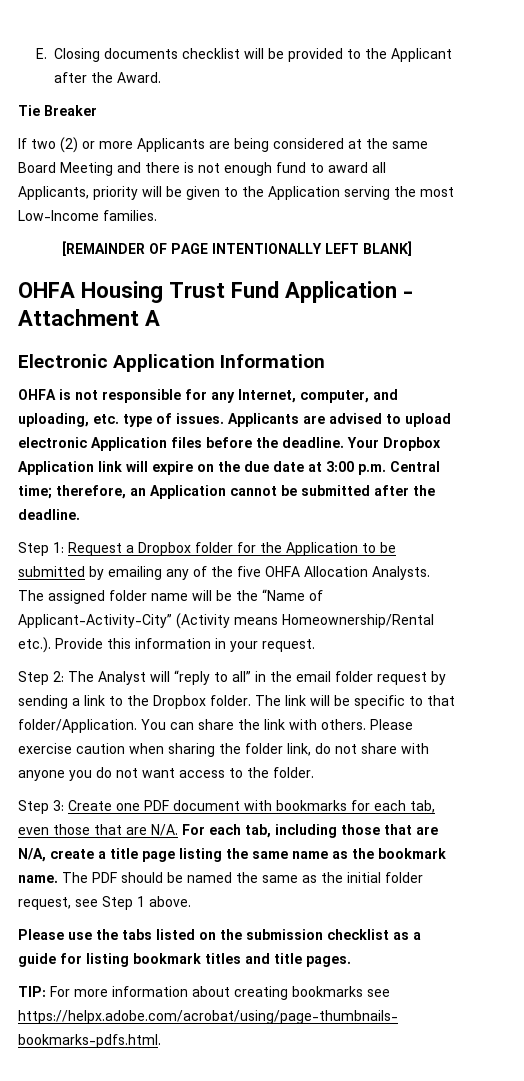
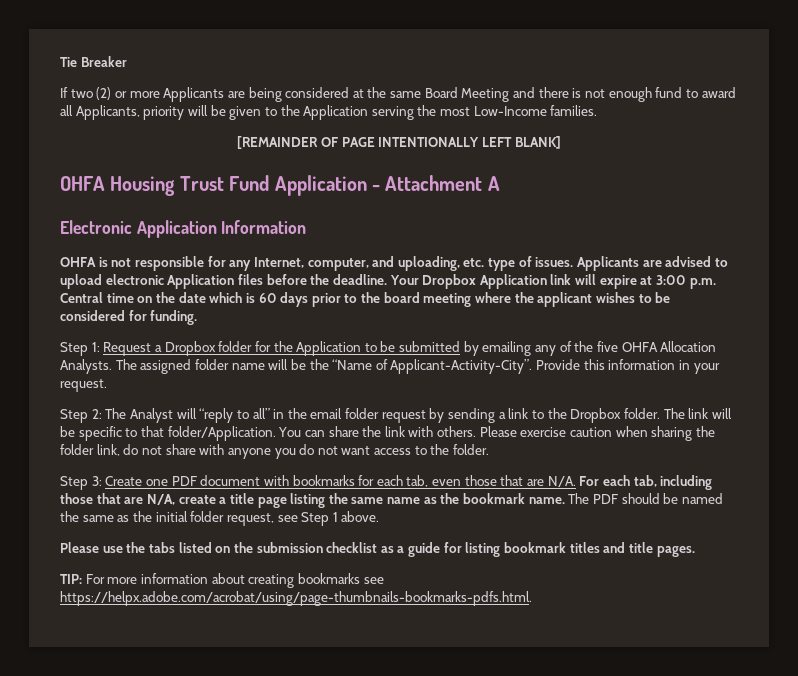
- E. Closing documents checklist will be provided to the Applicant after the Award.
- Your Dropbox Application link will expire on the due date at 3:00 p.m. Central time; therefore, an Application cannot be submitted after the deadline.
+ Your Dropbox Application link will expire at 3:00 p.m. Central time on the date which is 60 days prior to the board meeting where the applicant wishes to be considered for funding.
- The assigned folder name will be the “Name of Applicant-Activity-City” (Activity means Homeownership/Rental etc.). Provide this information in your request.
+ The assigned folder name will be the “Name of Applicant-Activity-City”. Provide this information in your request.

